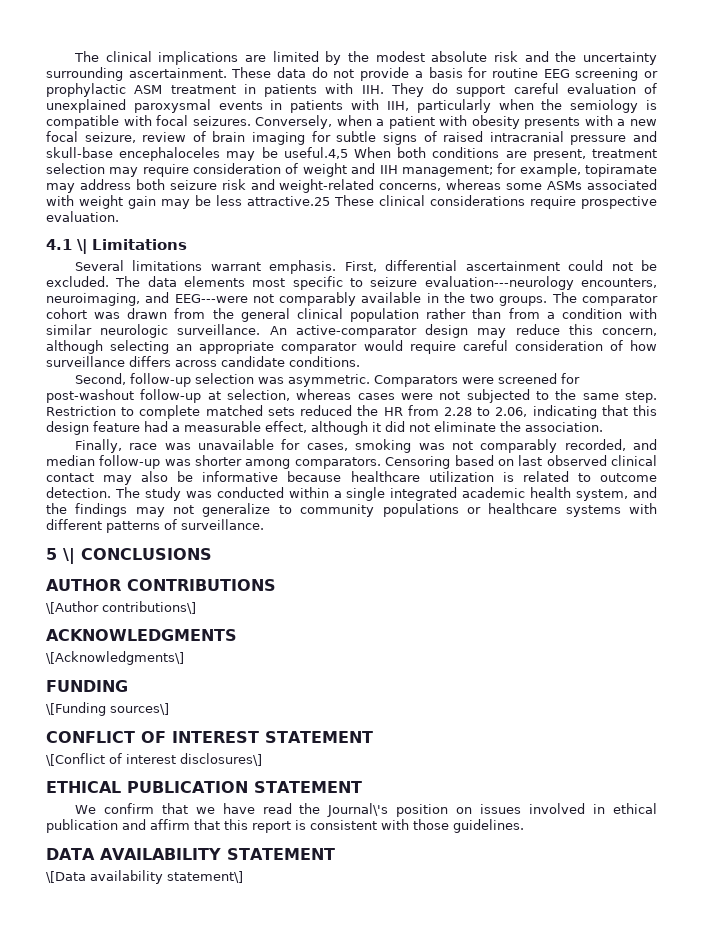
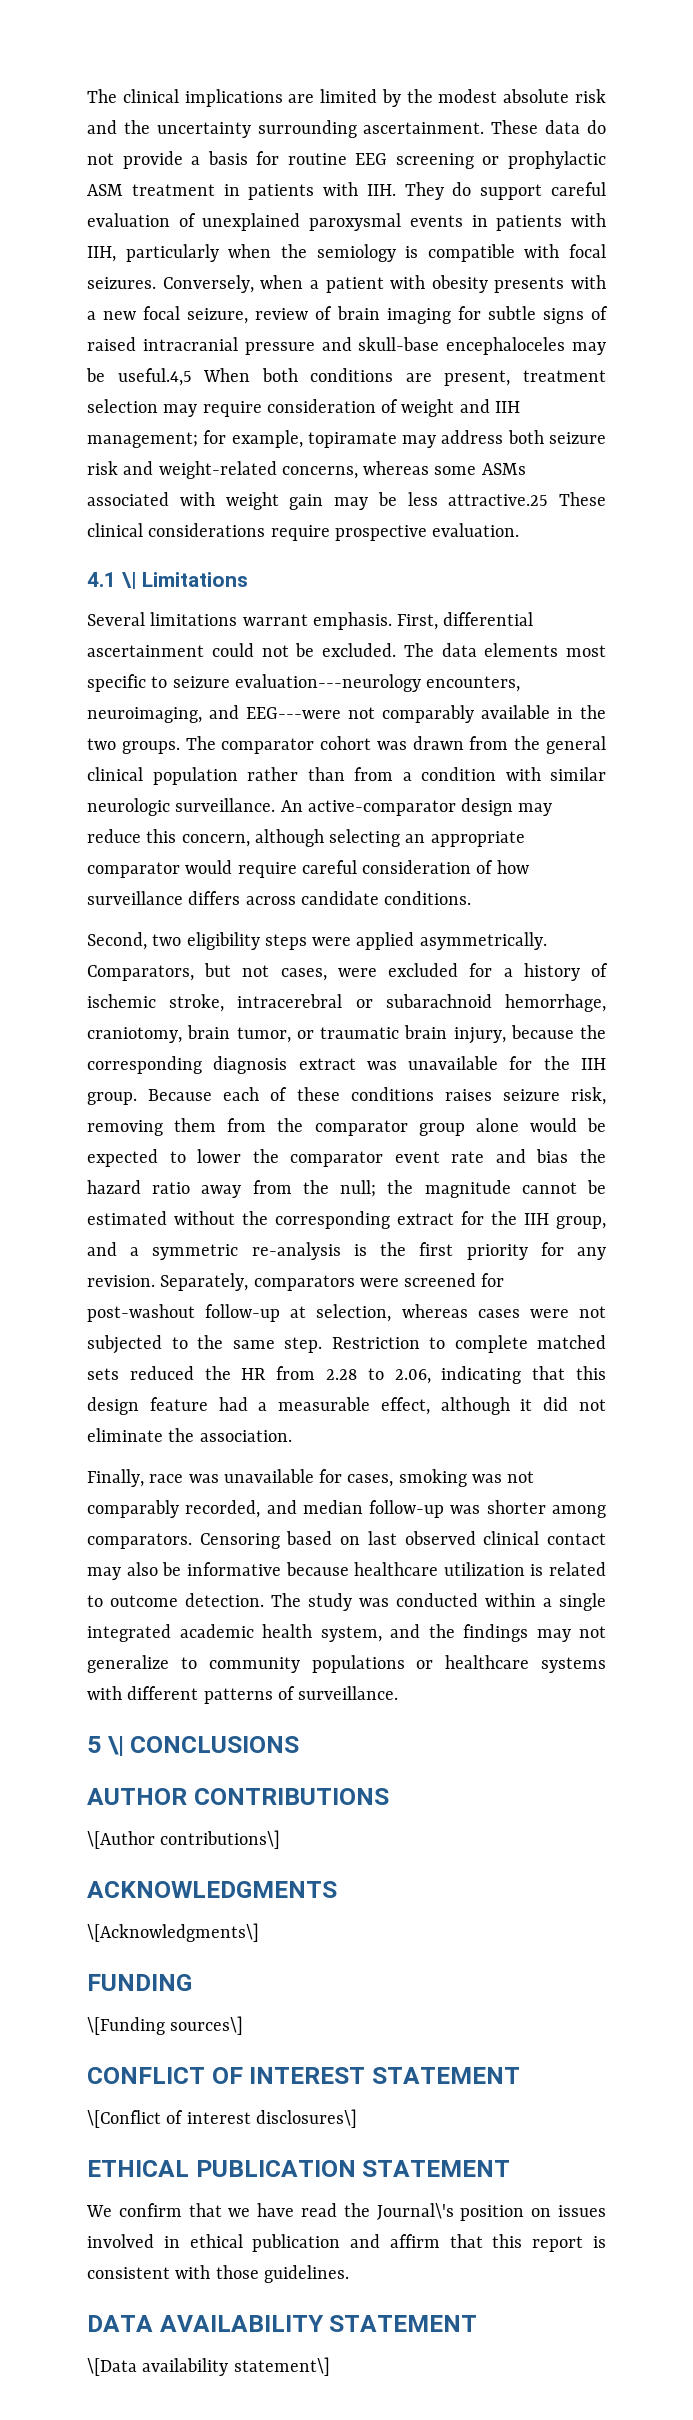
- Second, follow-up selection was asymmetric. Comparators were screened for post-washout follow-up at selection, whereas cases were not subjected to the same step.
+ Second, two eligibility steps were applied asymmetrically. Comparators, but not cases, were excluded for a history of ischemic stroke, intracerebral or subarachnoid hemorrhage, craniotomy, brain tumor, or traumatic brain injury, because the corresponding diagnosis extract was unavailable for the IIH group. Because each of these conditions raises seizure risk, removing them from the comparator group alone would be expected to lower the comparator event rate and bias the hazard ratio away from the null; the magnitude cannot be estimated without the corresponding extract for the IIH group, and a symmetric re-analysis is the first priority for any revision. Separately, comparators were screened for post-washout follow-up at selection, whereas cases were not subjected to the same step.

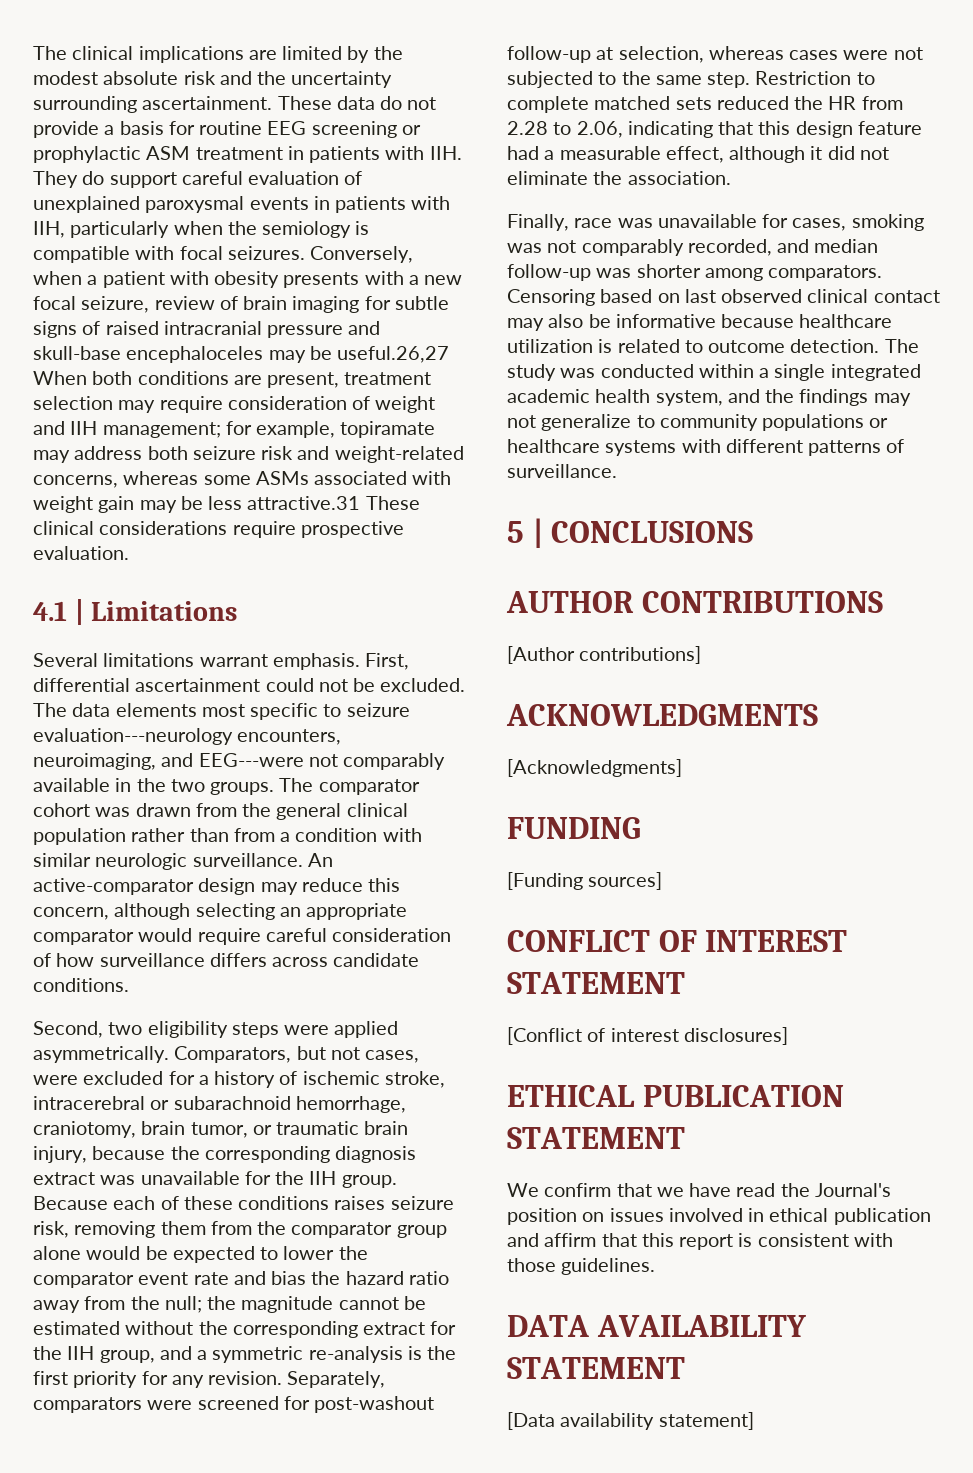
- Conversely, when a patient with obesity presents with a new focal seizure, review of brain imaging for subtle signs of raised intracranial pressure and skull-base encephaloceles may be useful.4,5 When both conditions are present, treatment selection may require consideration of weight and IIH management;
+ Conversely, when a patient with obesity presents with a new focal seizure, review of brain imaging for subtle signs of raised intracranial pressure and skull-base encephaloceles may be useful.26,27 When both conditions are present, treatment selection may require consideration of weight and IIH management;
- for example, topiramate may address both seizure risk and weight-related concerns, whereas some ASMs associated with weight gain may be less attractive.25 These clinical considerations require prospective evaluation.
+ for example, topiramate may address both seizure risk and weight-related concerns, whereas some ASMs associated with weight gain may be less attractive.31 These clinical considerations require prospective evaluation.
- 4.1 \| Limitations
+ 4.1 | Limitations
- 5 \| CONCLUSIONS
+ 5 | CONCLUSIONS
- \[Author contributions\]
+ [Author contributions]
- \[Acknowledgments\]
+ [Acknowledgments]
- \[Funding sources\]
+ [Funding sources]
- \[Conflict of interest disclosures\]
+ [Conflict of interest disclosures]
- We confirm that we have read the Journal\'s position on issues involved in ethical publication and affirm that this report is consistent with those guidelines.
+ We confirm that we have read the Journal's position on issues involved in ethical publication and affirm that this report is consistent with those guidelines.
- \[Data availability statement\]
+ [Data availability statement]

